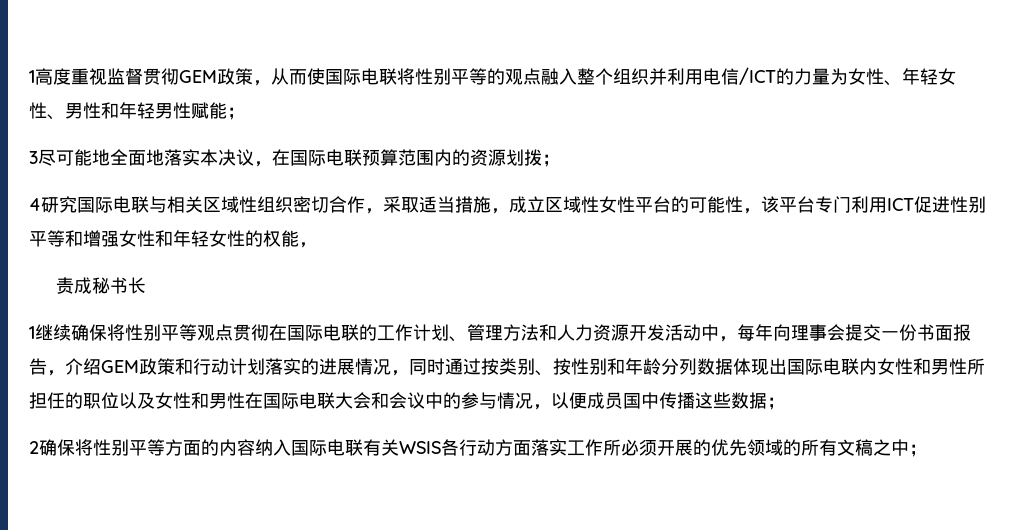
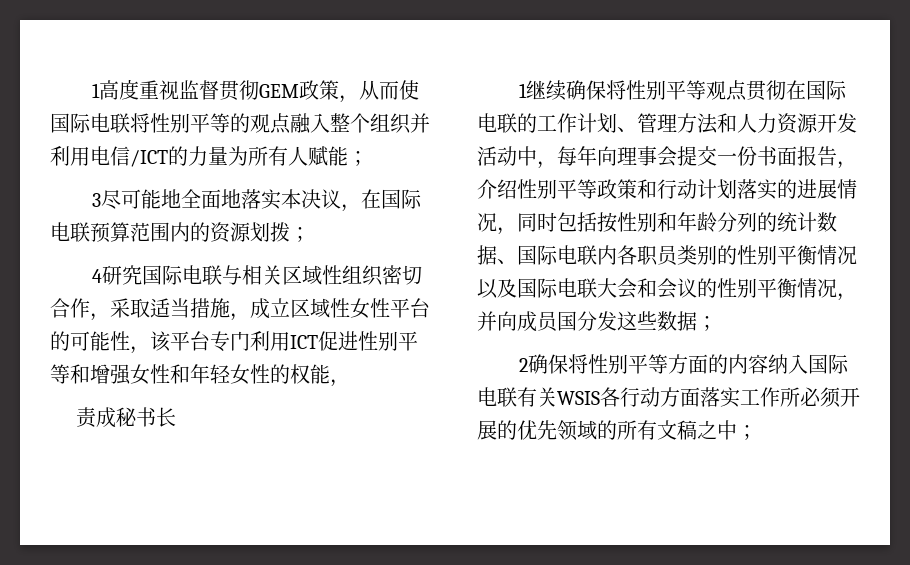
- 1高度重视监督贯彻GEM政策，从而使国际电联将性别平等的观点融入整个组织并利用电信/ICT的力量为女性、年轻女性、男性和年轻男性赋能；
+ 1高度重视监督贯彻GEM政策，从而使国际电联将性别平等的观点融入整个组织并利用电信/ICT的力量为所有人赋能；
- 1继续确保将性别平等观点贯彻在国际电联的工作计划、管理方法和人力资源开发活动中，每年向理事会提交一份书面报告，介绍GEM政策和行动计划落实的进展情况，同时通过按类别、按性别和年龄分列数据体现出国际电联内女性和男性所担任的职位以及女性和男性在国际电联大会和会议中的参与情况，以便成员国中传播这些数据；
+ 1继续确保将性别平等观点贯彻在国际电联的工作计划、管理方法和人力资源开发活动中，每年向理事会提交一份书面报告，介绍性别平等政策和行动计划落实的进展情况，同时包括按性别和年龄分列的统计数据、国际电联内各职员类别的性别平衡情况以及国际电联大会和会议的性别平衡情况，并向成员国分发这些数据；

